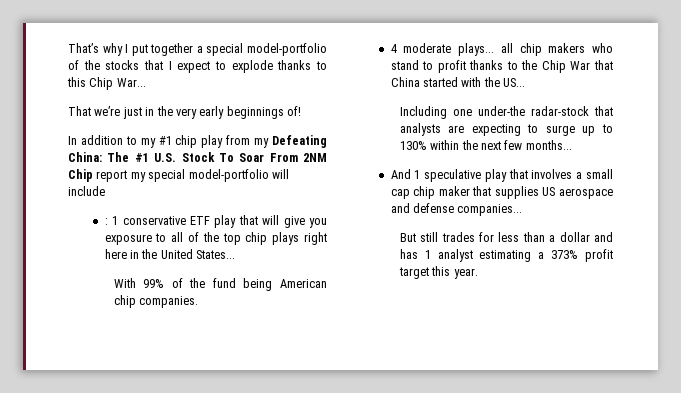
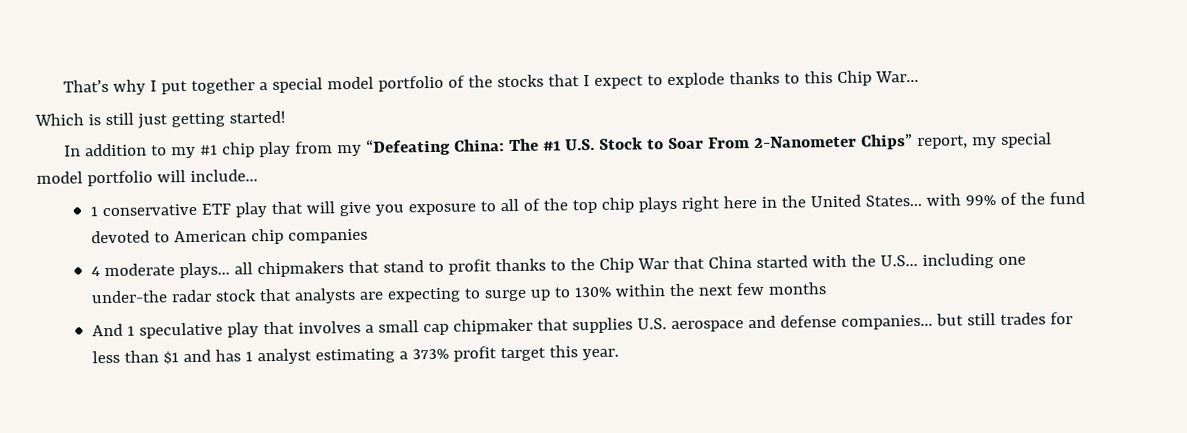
- That’s why I put together a special model-portfolio of the stocks that I expect to explode thanks to this Chip War...
+ That’s why I put together a special model portfolio of the stocks that I expect to explode thanks to this Chip War...
- That we’re just in the very early beginnings of!
+ Which is still just getting started!
- In addition to my #1 chip play from my Defeating China: The #1 U.S. Stock To Soar From 2NM Chip report my special model-portfolio will include
- : 1 conservative ETF play that will give you exposure to all of the top chip plays right here in the United States...
- With 99% of the fund being American chip companies.
+ In addition to my #1 chip play from my “Defeating China: The #1 U.S. Stock to Soar From 2-Nanometer Chips” report, my special model portfolio will include...
+ 1 conservative ETF play that will give you exposure to all of the top chip plays right here in the United States... with 99% of the fund devoted to American chip companies
- 4 moderate plays... all chip makers who stand to profit thanks to the Chip War that China started with the US...
- Including one under-the radar-stock that analysts are expecting to surge up to 130% within the next few months...
+ 4 moderate plays... all chipmakers that stand to profit thanks to the Chip War that China started with the U.S... including one under-the radar stock that analysts are expecting to surge up to 130% within the next few months
- And 1 speculative play that involves a small cap chip maker that supplies US aerospace and defense companies...
- But still trades for less than a dollar and has 1 analyst estimating a 373% profit target this year.
+ And 1 speculative play that involves a small cap chipmaker that supplies U.S. aerospace and defense companies... but still trades for less than $1 and has 1 analyst estimating a 373% profit target this year.

